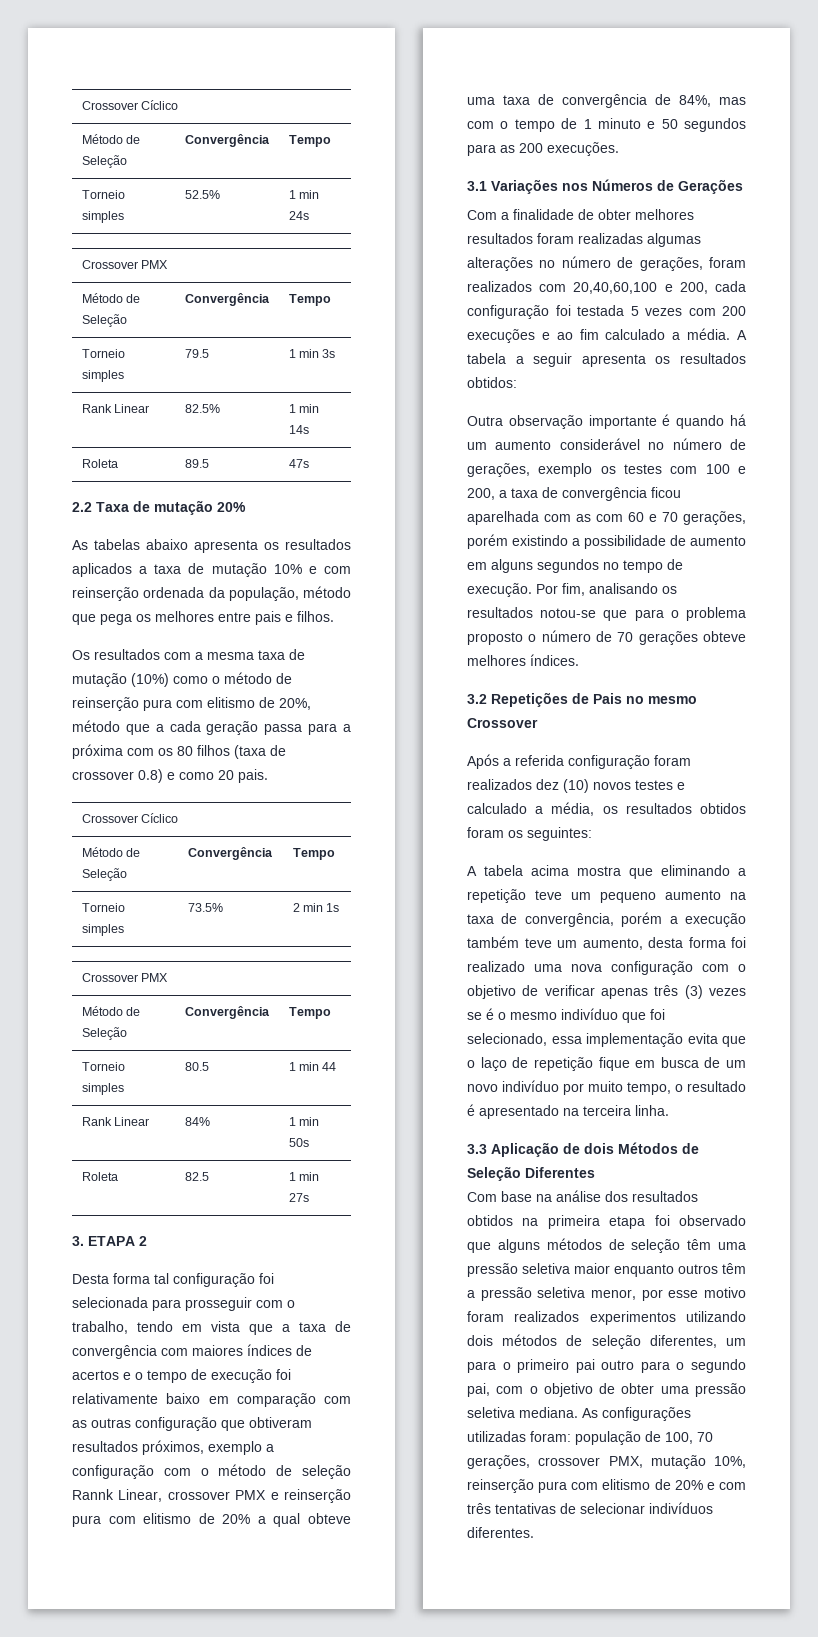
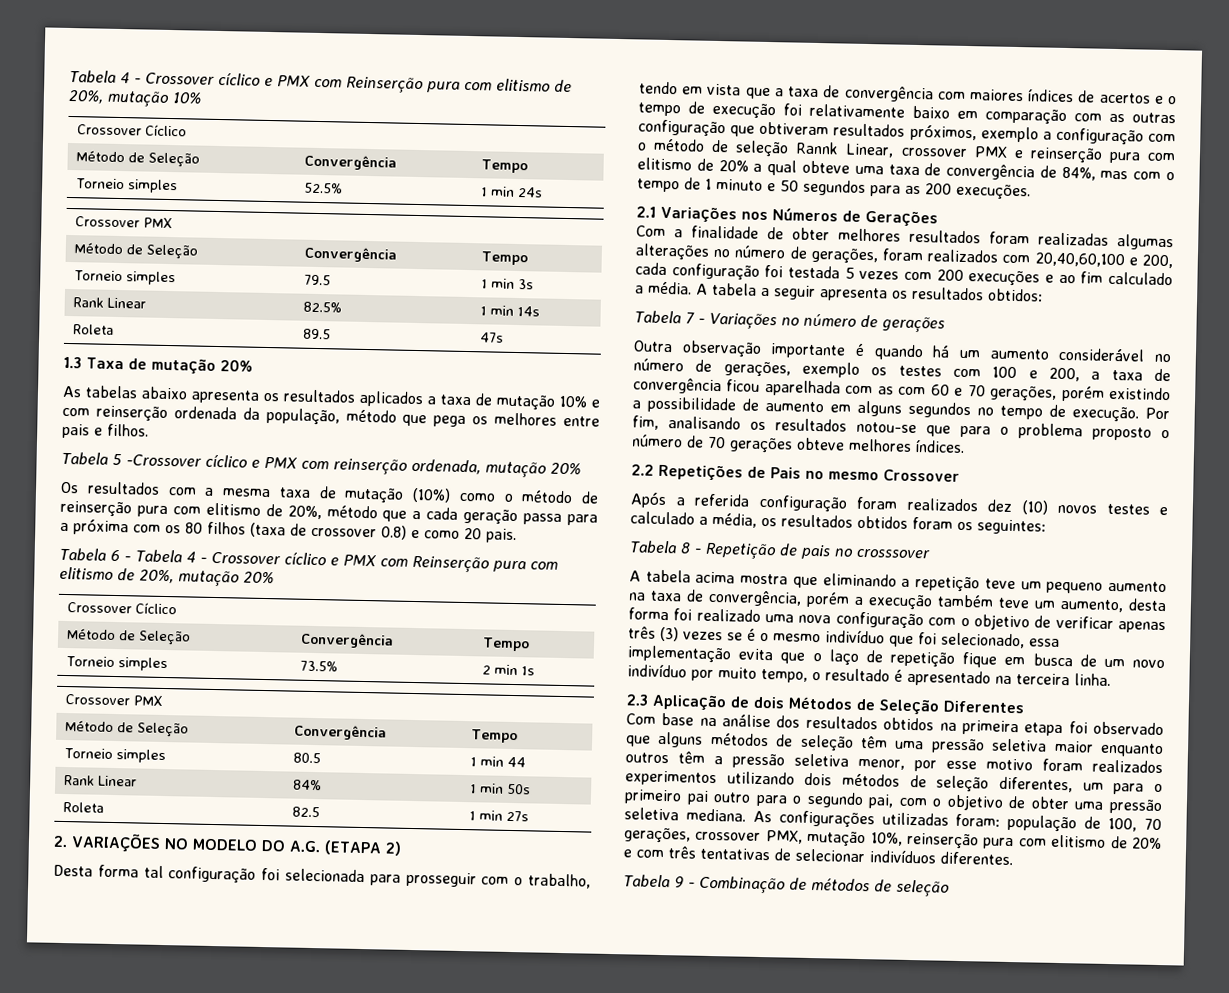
+ Tabela 4 - Crossover cíclico e PMX com Reinserção pura com elitismo de 20%, mutação 10%
- 2.2 Taxa de mutação 20%
+ 1.3 Taxa de mutação 20%
+ Tabela 5 -Crossover cíclico e PMX com reinserção ordenada, mutação 20%
+ Tabela 6 - Tabela 4 - Crossover cíclico e PMX com Reinserção pura com elitismo de 20%, mutação 20%
- 3. ETAPA 2
+ 2. VARIAÇÕES NO MODELO DO A.G. (ETAPA 2)
- 3.1 Variações nos Números de Gerações
+ 2.1 Variações nos Números de Gerações
+ Tabela 7 - Variações no número de gerações
- 3.2 Repetições de Pais no mesmo Crossover
+ 2.2 Repetições de Pais no mesmo Crossover
+ Tabela 8 - Repetição de pais no crosssover
- 3.3 Aplicação de dois Métodos de Seleção Diferentes
+ 2.3 Aplicação de dois Métodos de Seleção Diferentes
+ Tabela 9 - Combinação de métodos de seleção

